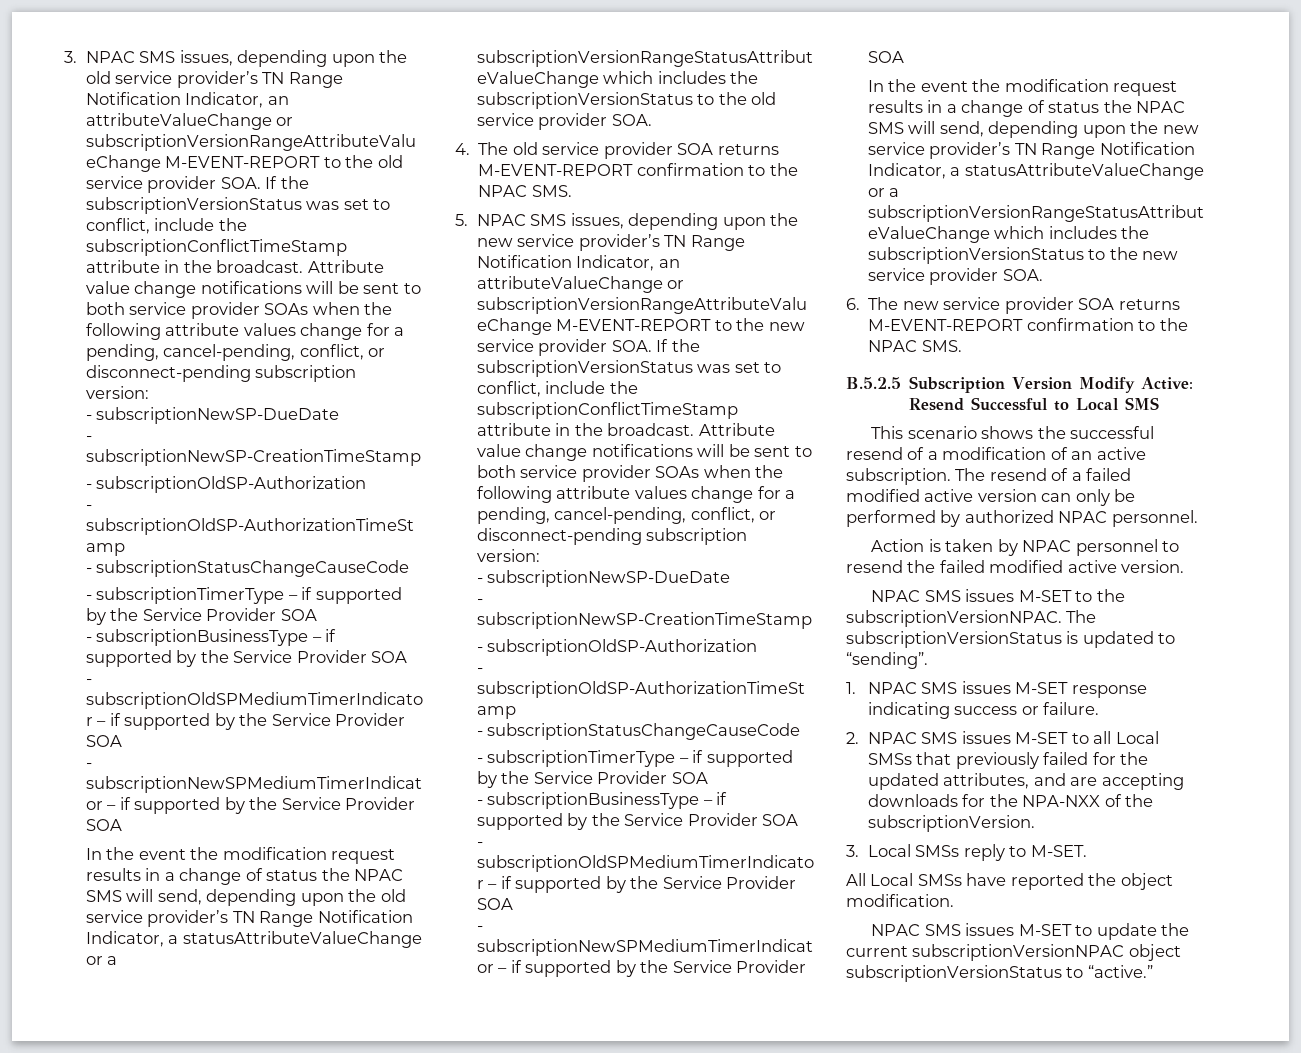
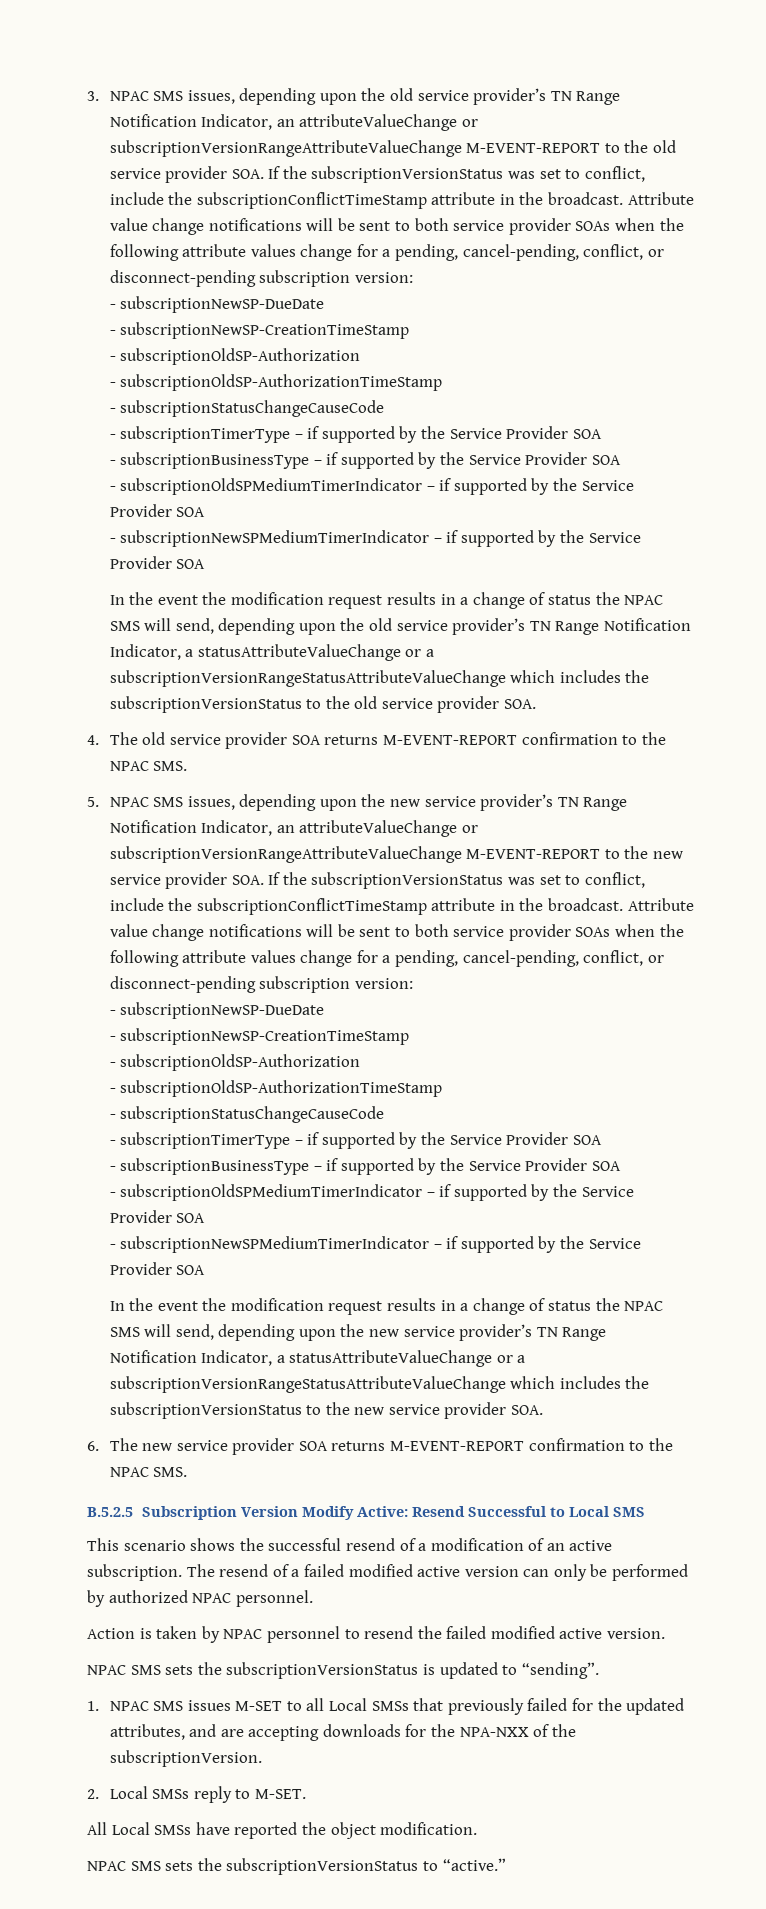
- NPAC SMS issues M-SET to the subscriptionVersionNPAC. The subscriptionVersionStatus is updated to “sending”.
+ NPAC SMS sets the subscriptionVersionStatus is updated to “sending”.
- 1. NPAC SMS issues M-SET response indicating success or failure.
- 2. NPAC SMS issues M-SET to all Local SMSs that previously failed for the updated attributes, and are accepting downloads for the NPA-NXX of the subscriptionVersion.
+ 1. NPAC SMS issues M-SET to all Local SMSs that previously failed for the updated attributes, and are accepting downloads for the NPA-NXX of the subscriptionVersion.
- 3. Local SMSs reply to M-SET.
+ 2. Local SMSs reply to M-SET.
- NPAC SMS issues M-SET to update the current subscriptionVersionNPAC object subscriptionVersionStatus to “active.”
+ NPAC SMS sets the subscriptionVersionStatus to “active.”

